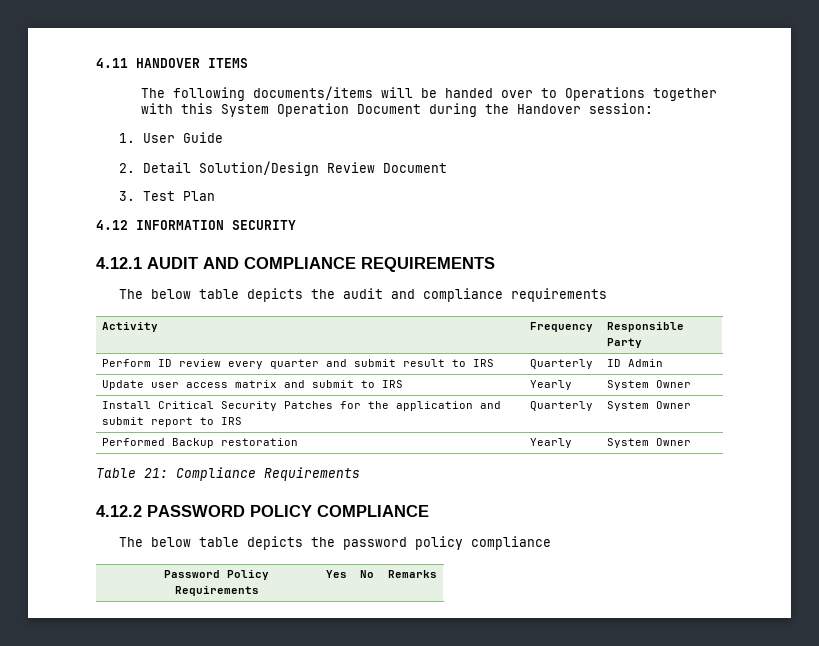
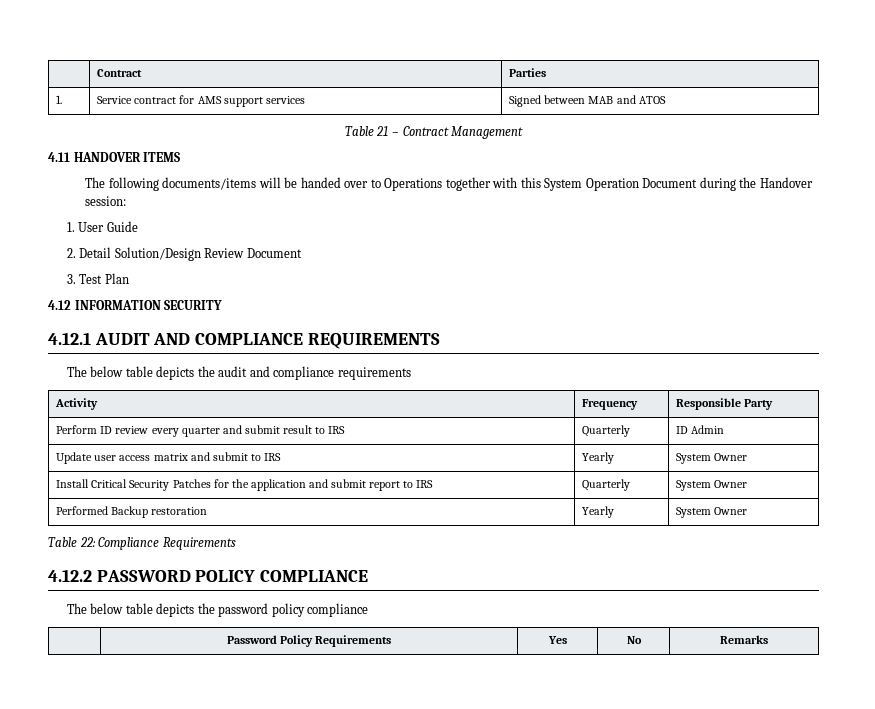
+ | Contract | Parties
+ 1. | Service contract for AMS support services | Signed between MAB and ATOS
+ Table 21 – Contract Management
- Table 21: Compliance Requirements
+ Table 22: Compliance Requirements

